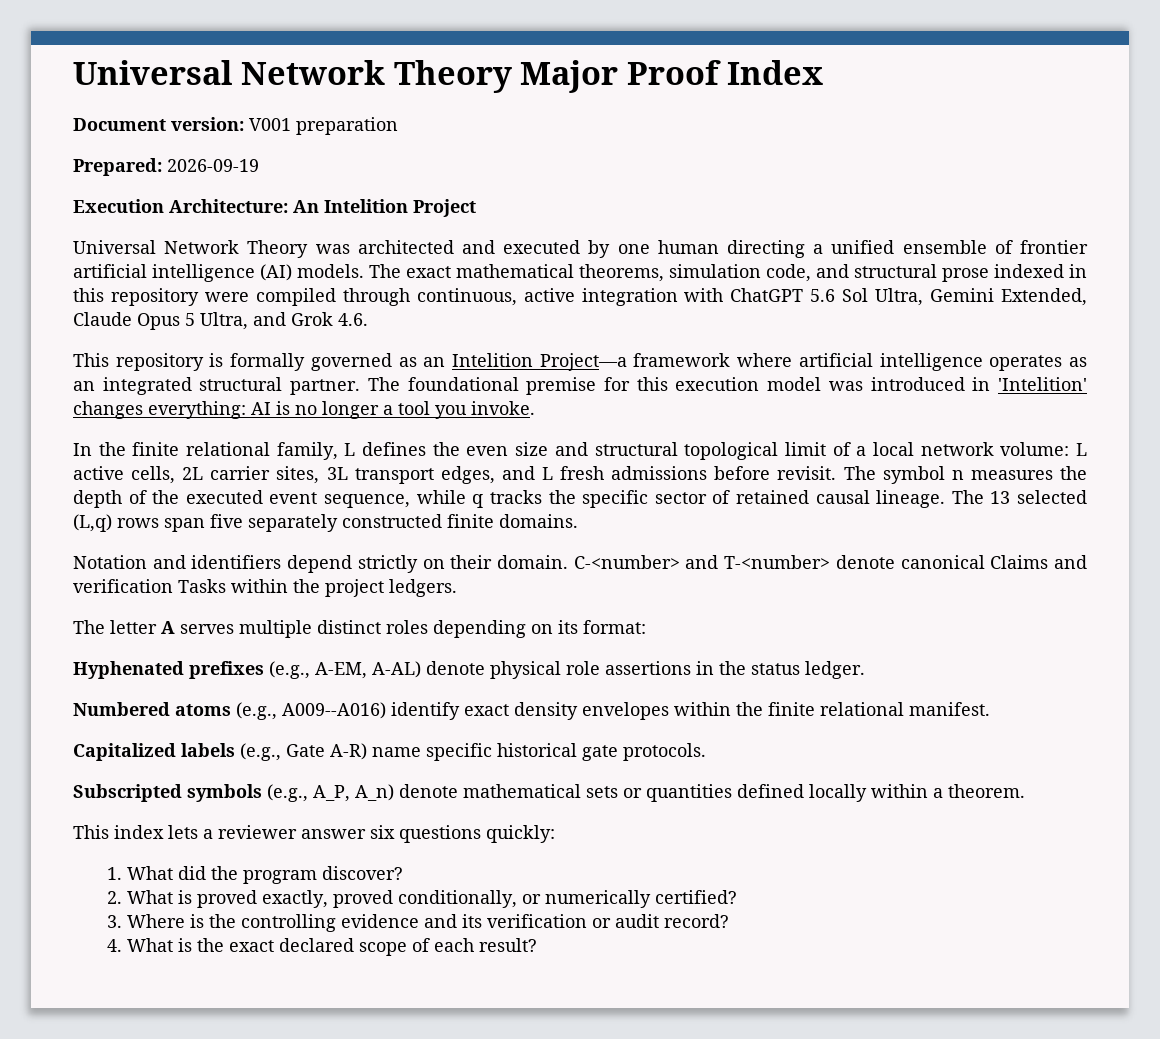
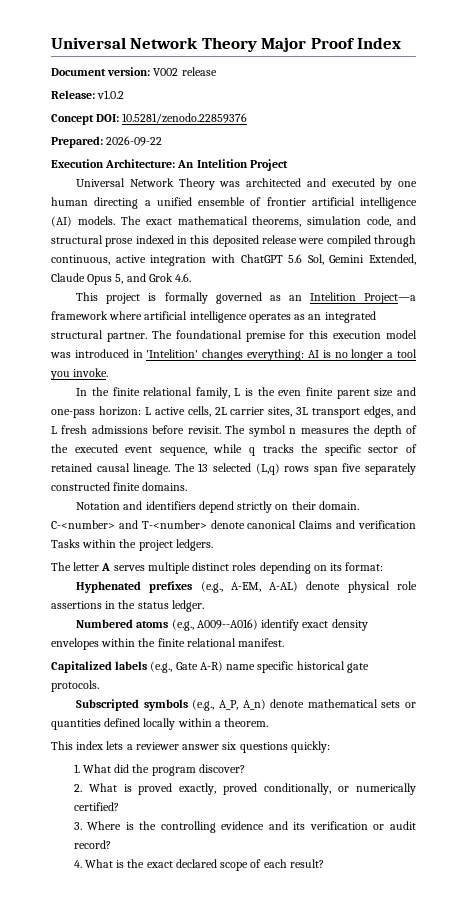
- Document version: V001 preparation
+ Document version: V002 release
+ Release: v1.0.2
+ Concept DOI: 10.5281/zenodo.22859376
- Prepared: 2026-09-19
+ Prepared: 2026-09-22
- The exact mathematical theorems, simulation code, and structural prose indexed in this repository were compiled through continuous, active integration with ChatGPT 5.6 Sol Ultra, Gemini Extended, Claude Opus 5 Ultra, and Grok 4.6.
+ The exact mathematical theorems, simulation code, and structural prose indexed in this deposited release were compiled through continuous, active integration with ChatGPT 5.6 Sol, Gemini Extended, Claude Opus 5, and Grok 4.6.
- This repository is formally governed as an Intelition Project—a framework where artificial intelligence operates as an integrated structural partner.
+ This project is formally governed as an Intelition Project—a framework where artificial intelligence operates as an integrated structural partner.
- In the finite relational family, L defines the even size and structural topological limit of a local network volume: L active cells, 2L carrier sites, 3L transport edges, and L fresh admissions before revisit.
+ In the finite relational family, L is the even finite parent size and one-pass horizon: L active cells, 2L carrier sites, 3L transport edges, and L fresh admissions before revisit.

